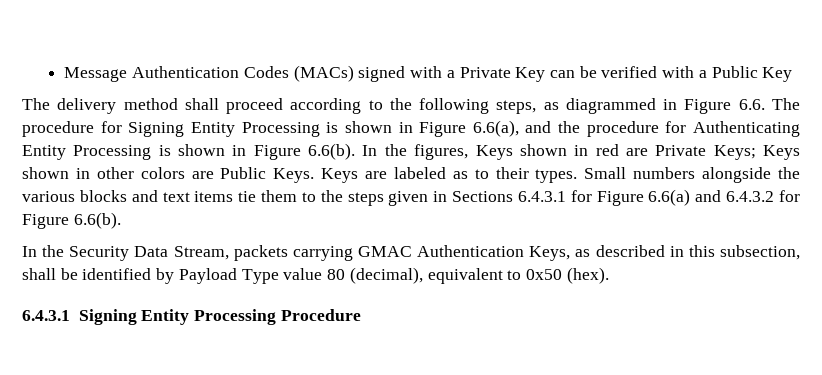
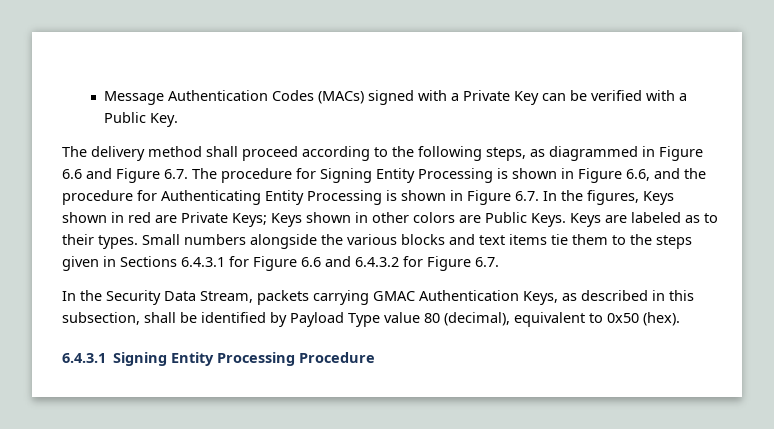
- Message Authentication Codes (MACs) signed with a Private Key can be verified with a Public Key
+ Message Authentication Codes (MACs) signed with a Private Key can be verified with a Public Key.
- The delivery method shall proceed according to the following steps, as diagrammed in Figure 6.6. The procedure for Signing Entity Processing is shown in Figure 6.6(a), and the procedure for Authenticating Entity Processing is shown in Figure 6.6(b). In the figures, Keys shown in red are Private Keys; Keys shown in other colors are Public Keys.
+ The delivery method shall proceed according to the following steps, as diagrammed in Figure 6.6 and Figure 6.7. The procedure for Signing Entity Processing is shown in Figure 6.6, and the procedure for Authenticating Entity Processing is shown in Figure 6.7. In the figures, Keys shown in red are Private Keys; Keys shown in other colors are Public Keys.
- Small numbers alongside the various blocks and text items tie them to the steps given in Sections 6.4.3.1 for Figure 6.6(a) and 6.4.3.2 for Figure 6.6(b).
+ Small numbers alongside the various blocks and text items tie them to the steps given in Sections 6.4.3.1 for Figure 6.6 and 6.4.3.2 for Figure 6.7.

